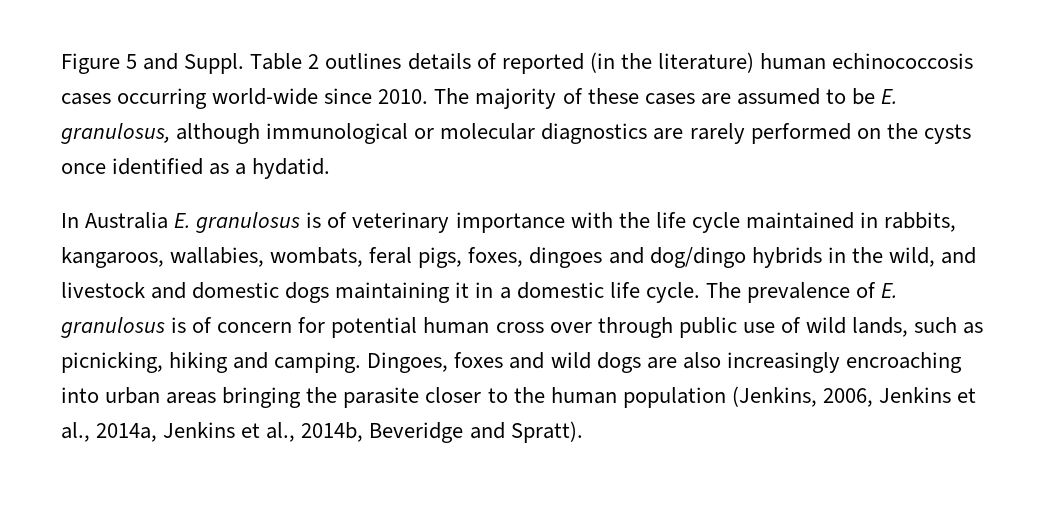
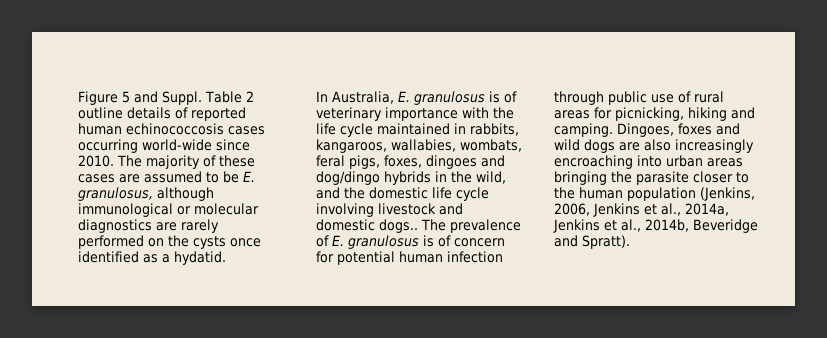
- Table 2 outlines details of reported (in the literature) human echinococcosis cases occurring world-wide since 2010.
+ Table 2 outline details of reported human echinococcosis cases occurring world-wide since 2010.
- In Australia E. granulosus is of veterinary importance with the life cycle maintained in rabbits, kangaroos, wallabies, wombats, feral pigs, foxes, dingoes and dog/dingo hybrids in the wild, and livestock and domestic dogs maintaining it in a domestic life cycle.
+ In Australia, E. granulosus is of veterinary importance with the life cycle maintained in rabbits, kangaroos, wallabies, wombats, feral pigs, foxes, dingoes and dog/dingo hybrids in the wild, and the domestic life cycle involving livestock and domestic dogs..
- The prevalence of E. granulosus is of concern for potential human cross over through public use of wild lands, such as picnicking, hiking and camping.
+ The prevalence of E. granulosus is of concern for potential human infection through public use of rural areas for picnicking, hiking and camping.

